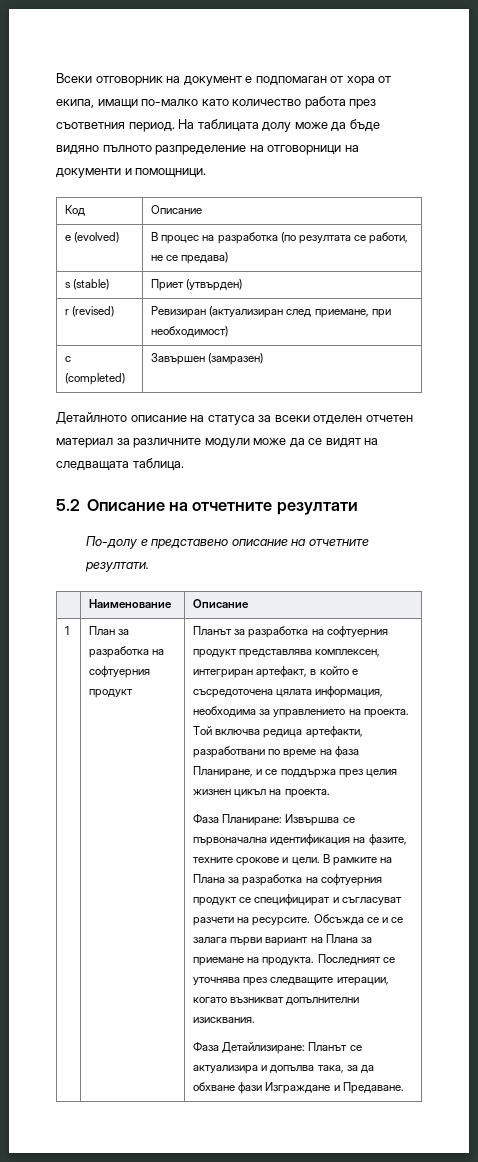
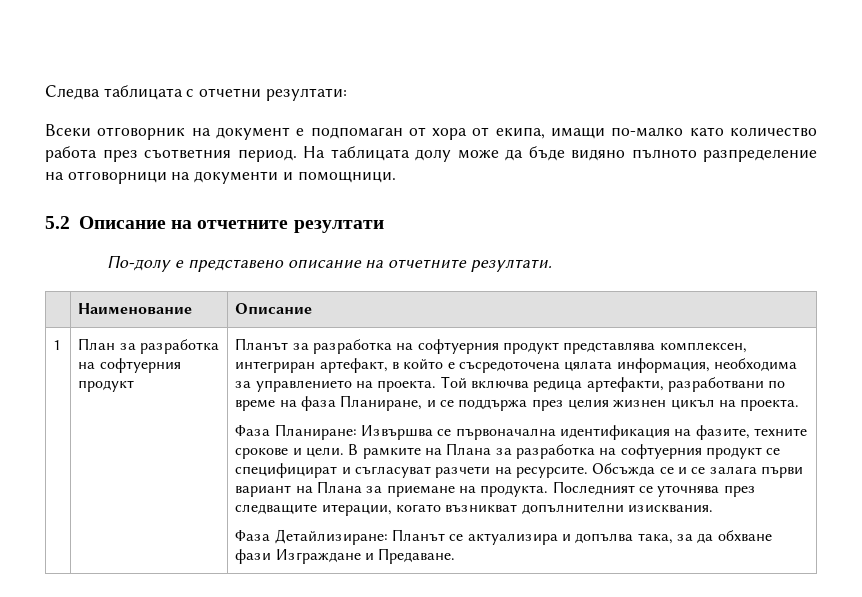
+ Следва таблицата с отчетни резултати:
- Код | Описание
- e (evolved) | В процес на разработка (по резултата се работи, не се предава)
- s (stable) | Приет (утвърден)
- r (revised) | Ревизиран (актуализиран след приемане, при необходимост)
- c (completed) | Завършен (замразен)
- Детайлното описание на статуса за всеки отделен отчетен материал за различните модули може да се видят на следващата таблица.

